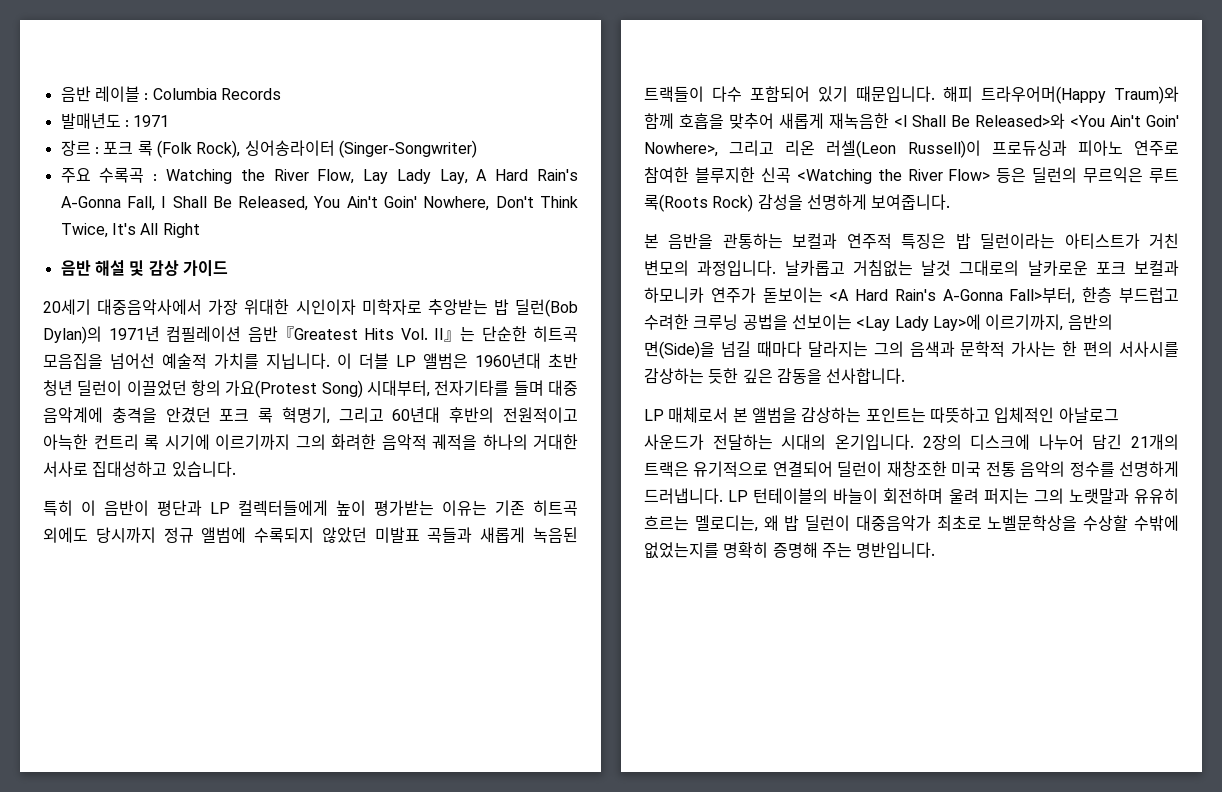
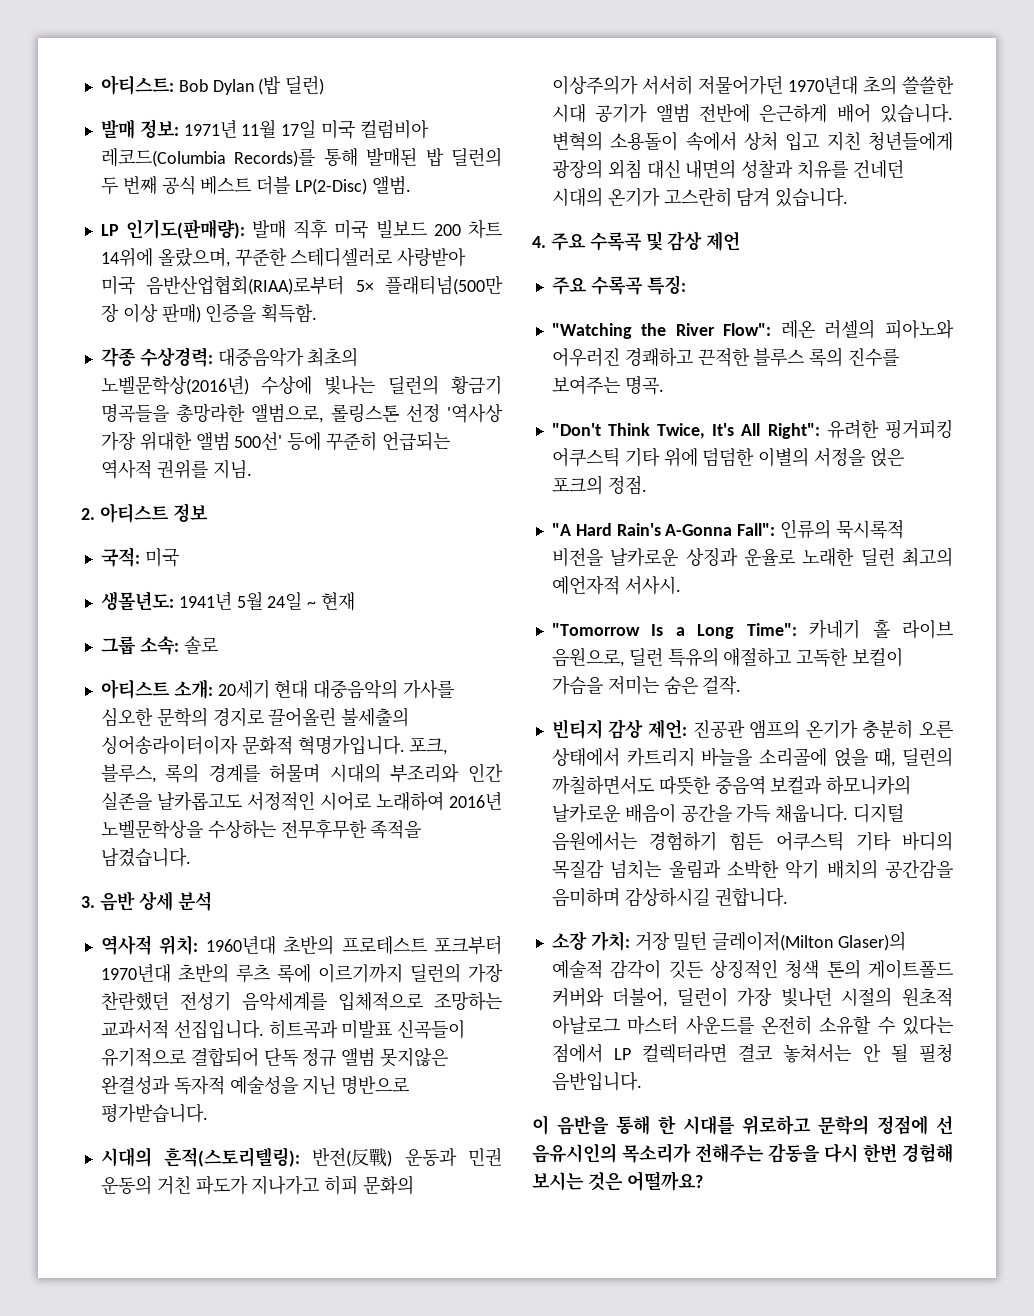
- 음반 레이블 : Columbia Records
- 발매년도 : 1971
- 장르 : 포크 록 (Folk Rock), 싱어송라이터 (Singer-Songwriter)
- 주요 수록곡 : Watching the River Flow, Lay Lady Lay, A Hard Rain's A-Gonna Fall, I Shall Be Released, You Ain't Goin' Nowhere, Don't Think Twice, It's All Right
- 음반 해설 및 감상 가이드
- 20세기 대중음악사에서 가장 위대한 시인이자 미학자로 추앙받는 밥 딜런(Bob Dylan)의 1971년 컴필레이션 음반『Greatest Hits Vol. II』는 단순한 히트곡 모음집을 넘어선 예술적 가치를 지닙니다. 이 더블 LP 앨범은 1960년대 초반 청년 딜런이 이끌었던 항의 가요(Protest Song) 시대부터, 전자기타를 들며 대중 음악계에 충격을 안겼던 포크 록 혁명기, 그리고 60년대 후반의 전원적이고 아늑한 컨트리 록 시기에 이르기까지 그의 화려한 음악적 궤적을 하나의 거대한 서사로 집대성하고 있습니다.
- 특히 이 음반이 평단과 LP 컬렉터들에게 높이 평가받는 이유는 기존 히트곡 외에도 당시까지 정규 앨범에 수록되지 않았던 미발표 곡들과 새롭게 녹음된 트랙들이 다수 포함되어 있기 때문입니다. 해피 트라우어머(Happy Traum)와 함께 호흡을 맞추어 새롭게 재녹음한 <I Shall Be Released>와 <You Ain't Goin' Nowhere>, 그리고 리온 러셀(Leon Russell)이 프로듀싱과 피아노 연주로 참여한 블루지한 신곡 <Watching the River Flow> 등은 딜런의 무르익은 루트 록(Roots Rock) 감성을 선명하게 보여줍니다.
- 본 음반을 관통하는 보컬과 연주적 특징은 밥 딜런이라는 아티스트가 거친 변모의 과정입니다. 날카롭고 거침없는 날것 그대로의 날카로운 포크 보컬과 하모니카 연주가 돋보이는 <A Hard Rain's A-Gonna Fall>부터, 한층 부드럽고 수려한 크루닝 공법을 선보이는 <Lay Lady Lay>에 이르기까지, 음반의 면(Side)을 넘길 때마다 달라지는 그의 음색과 문학적 가사는 한 편의 서사시를 감상하는 듯한 깊은 감동을 선사합니다.
- LP 매체로서 본 앨범을 감상하는 포인트는 따뜻하고 입체적인 아날로그 사운드가 전달하는 시대의 온기입니다. 2장의 디스크에 나누어 담긴 21개의 트랙은 유기적으로 연결되어 딜런이 재창조한 미국 전통 음악의 정수를 선명하게 드러냅니다. LP 턴테이블의 바늘이 회전하며 울려 퍼지는 그의 노랫말과 유유히 흐르는 멜로디는, 왜 밥 딜런이 대중음악가 최초로 노벨문학상을 수상할 수밖에 없었는지를 명확히 증명해 주는 명반입니다.
+ 아티스트: Bob Dylan (밥 딜런)
+ 발매 정보: 1971년 11월 17일 미국 컬럼비아 레코드(Columbia Records)를 통해 발매된 밥 딜런의 두 번째 공식 베스트 더블 LP(2-Disc) 앨범.
+ LP 인기도(판매량): 발매 직후 미국 빌보드 200 차트 14위에 올랐으며, 꾸준한 스테디셀러로 사랑받아 미국 음반산업협회(RIAA)로부터 5× 플래티넘(500만 장 이상 판매) 인증을 획득함.
+ 각종 수상경력: 대중음악가 최초의 노벨문학상(2016년) 수상에 빛나는 딜런의 황금기 명곡들을 총망라한 앨범으로, 롤링스톤 선정 '역사상 가장 위대한 앨범 500선' 등에 꾸준히 언급되는 역사적 권위를 지님.
+ 2. 아티스트 정보
+ 국적: 미국
+ 생몰년도: 1941년 5월 24일 ~ 현재
+ 그룹 소속: 솔로
+ 아티스트 소개: 20세기 현대 대중음악의 가사를 심오한 문학의 경지로 끌어올린 불세출의 싱어송라이터이자 문화적 혁명가입니다. 포크, 블루스, 록의 경계를 허물며 시대의 부조리와 인간 실존을 날카롭고도 서정적인 시어로 노래하여 2016년 노벨문학상을 수상하는 전무후무한 족적을 남겼습니다.
+ 3. 음반 상세 분석
+ 역사적 위치: 1960년대 초반의 프로테스트 포크부터 1970년대 초반의 루츠 록에 이르기까지 딜런의 가장 찬란했던 전성기 음악세계를 입체적으로 조망하는 교과서적 선집입니다. 히트곡과 미발표 신곡들이 유기적으로 결합되어 단독 정규 앨범 못지않은 완결성과 독자적 예술성을 지닌 명반으로 평가받습니다.
+ 시대의 흔적(스토리텔링): 반전(反戰) 운동과 민권 운동의 거친 파도가 지나가고 히피 문화의 이상주의가 서서히 저물어가던 1970년대 초의 쓸쓸한 시대 공기가 앨범 전반에 은근하게 배어 있습니다. 변혁의 소용돌이 속에서 상처 입고 지친 청년들에게 광장의 외침 대신 내면의 성찰과 치유를 건네던 시대의 온기가 고스란히 담겨 있습니다.
+ 4. 주요 수록곡 및 감상 제언
+ 주요 수록곡 특징:
+ "Watching the River Flow": 레온 러셀의 피아노와 어우러진 경쾌하고 끈적한 블루스 록의 진수를 보여주는 명곡.
+ "Don't Think Twice, It's All Right": 유려한 핑거피킹 어쿠스틱 기타 위에 덤덤한 이별의 서정을 얹은 포크의 정점.
+ "A Hard Rain's A-Gonna Fall": 인류의 묵시록적 비전을 날카로운 상징과 운율로 노래한 딜런 최고의 예언자적 서사시.
+ "Tomorrow Is a Long Time": 카네기 홀 라이브 음원으로, 딜런 특유의 애절하고 고독한 보컬이 가슴을 저미는 숨은 걸작.
+ 빈티지 감상 제언: 진공관 앰프의 온기가 충분히 오른 상태에서 카트리지 바늘을 소리골에 얹을 때, 딜런의 까칠하면서도 따뜻한 중음역 보컬과 하모니카의 날카로운 배음이 공간을 가득 채웁니다. 디지털 음원에서는 경험하기 힘든 어쿠스틱 기타 바디의 목질감 넘치는 울림과 소박한 악기 배치의 공간감을 음미하며 감상하시길 권합니다.
+ 소장 가치: 거장 밀턴 글레이저(Milton Glaser)의 예술적 감각이 깃든 상징적인 청색 톤의 게이트폴드 커버와 더불어, 딜런이 가장 빛나던 시절의 원초적 아날로그 마스터 사운드를 온전히 소유할 수 있다는 점에서 LP 컬렉터라면 결코 놓쳐서는 안 될 필청 음반입니다.
+ 이 음반을 통해 한 시대를 위로하고 문학의 정점에 선 음유시인의 목소리가 전해주는 감동을 다시 한번 경험해 보시는 것은 어떨까요?

